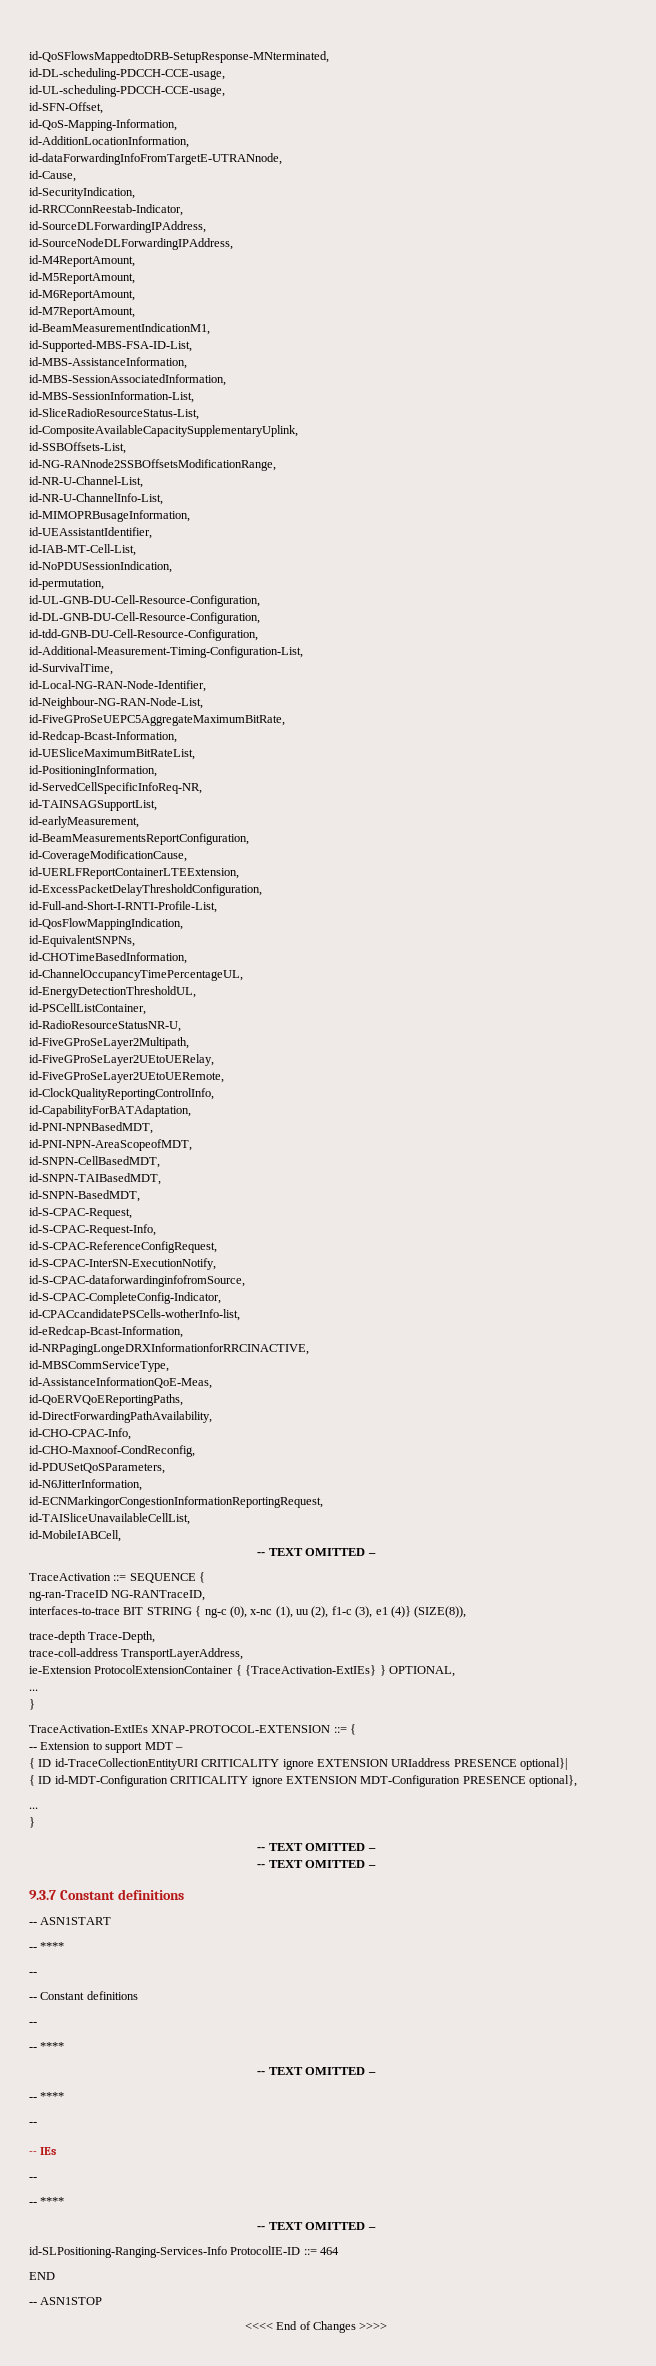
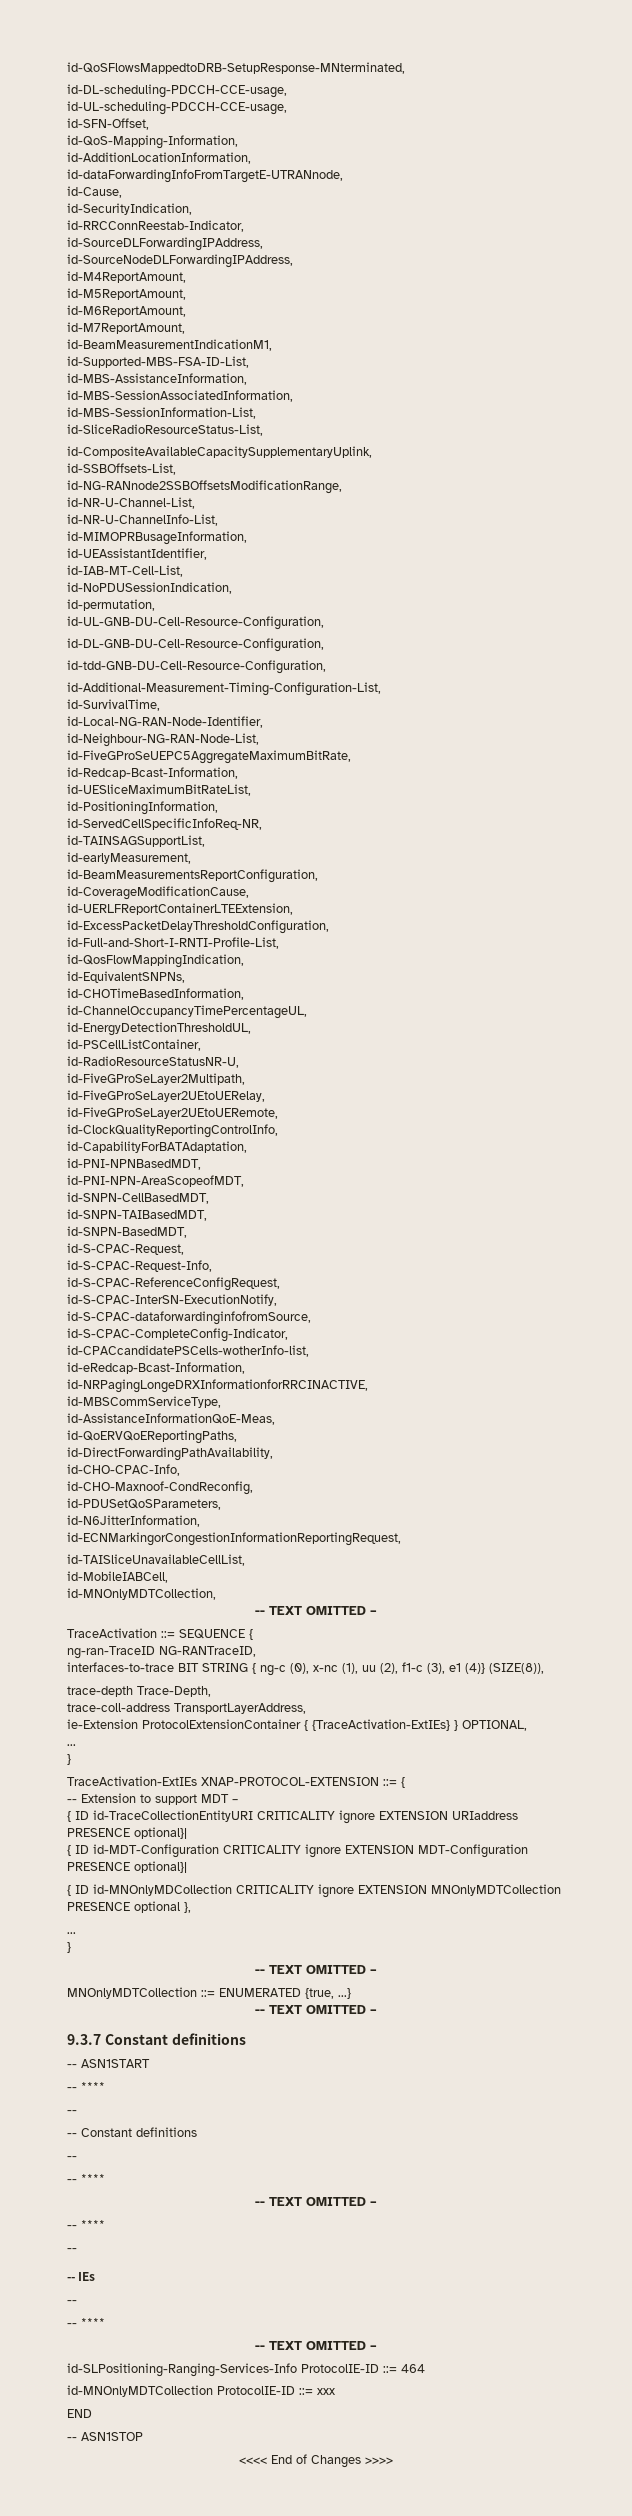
+ id-MNOnlyMDTCollection,
- { ID id-MDT-Configuration CRITICALITY ignore EXTENSION MDT-Configuration PRESENCE optional},
+ { ID id-MDT-Configuration CRITICALITY ignore EXTENSION MDT-Configuration PRESENCE optional}|
+ { ID id-MNOnlyMDCollection CRITICALITY ignore EXTENSION MNOnlyMDTCollection PRESENCE optional },
+ MNOnlyMDTCollection ::= ENUMERATED {true, ...}
+ id-MNOnlyMDTCollection ProtocolIE-ID ::= xxx

